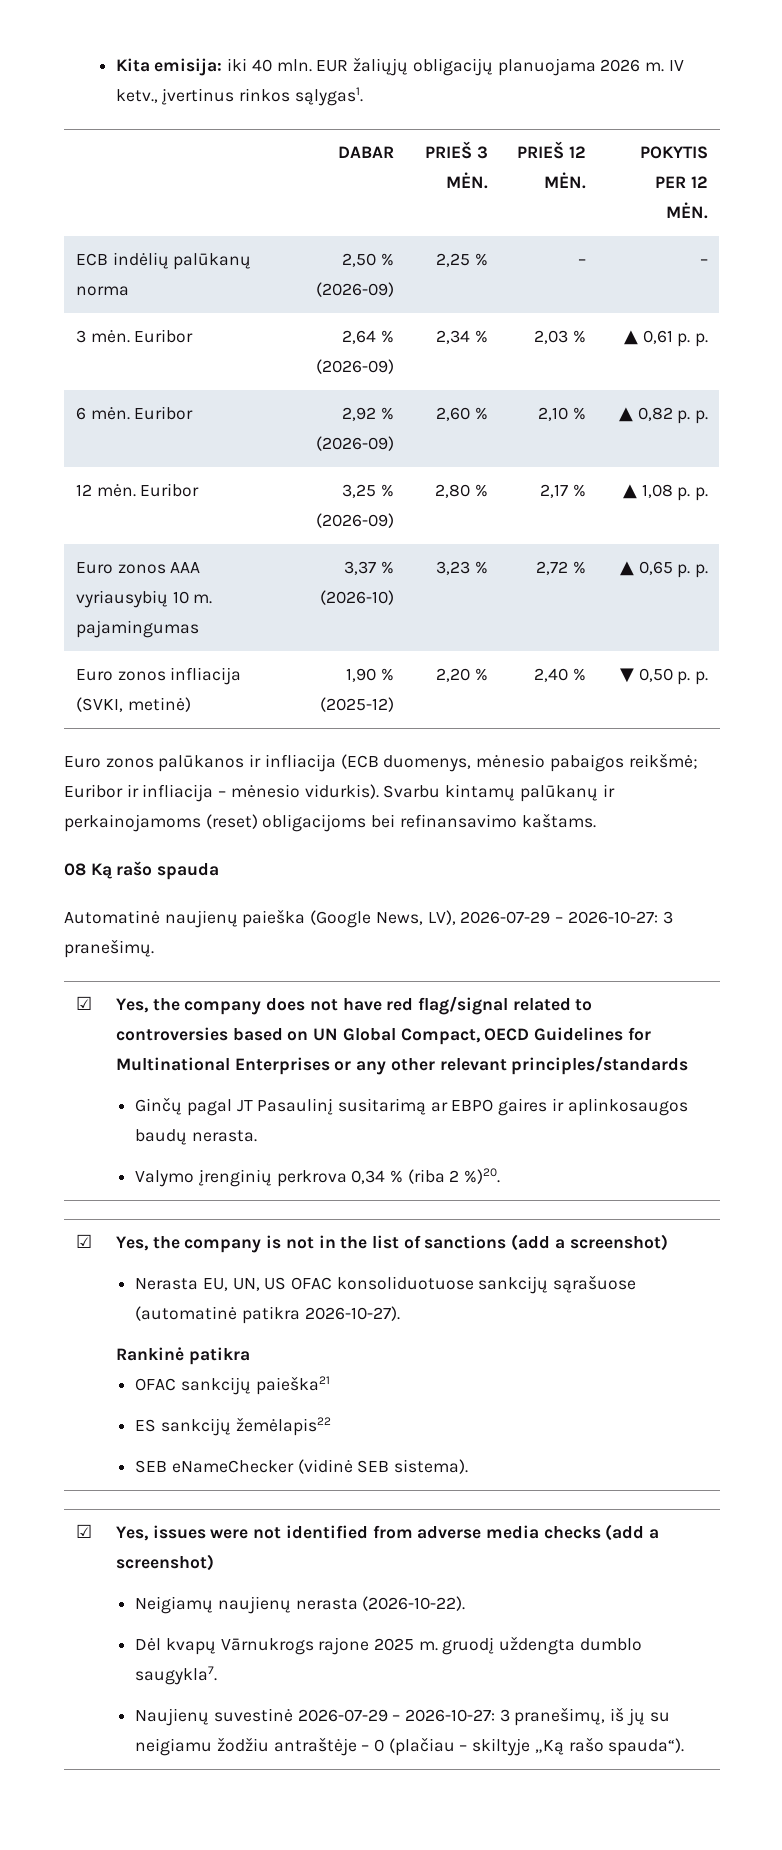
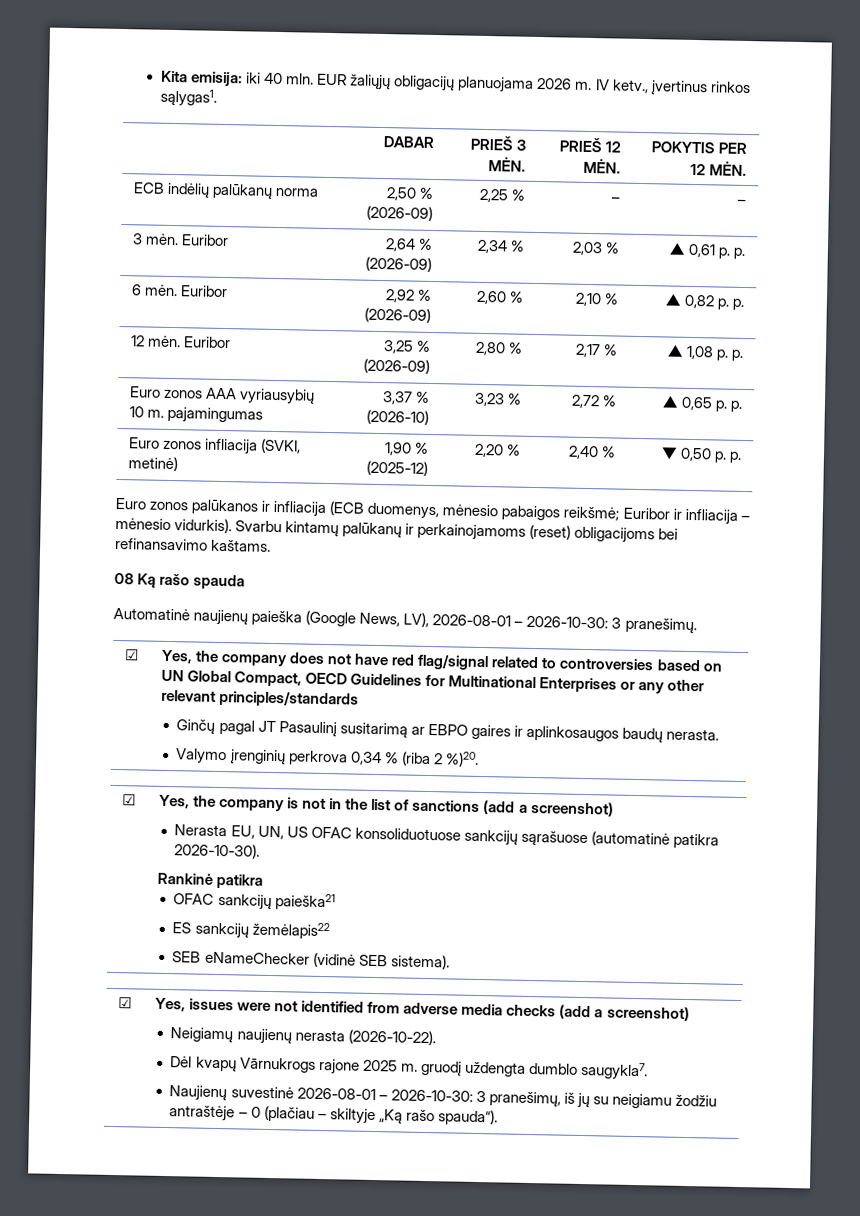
- Automatinė naujienų paieška (Google News, LV), 2026-07-29 – 2026-10-27: 3 pranešimų.
+ Automatinė naujienų paieška (Google News, LV), 2026-08-01 – 2026-10-30: 3 pranešimų.
  ☑ | Yes, the company is not in the list of sanctions (add a screenshot)
- Nerasta EU, UN, US OFAC konsoliduotuose sankcijų sąrašuose (automatinė patikra 2026-10-27).
+ Nerasta EU, UN, US OFAC konsoliduotuose sankcijų sąrašuose (automatinė patikra 2026-10-30).
- Naujienų suvestinė 2026-07-29 – 2026-10-27: 3 pranešimų, iš jų su neigiamu žodžiu antraštėje – 0 (plačiau – skiltyje „Ką rašo spauda“).
+ Naujienų suvestinė 2026-08-01 – 2026-10-30: 3 pranešimų, iš jų su neigiamu žodžiu antraštėje – 0 (plačiau – skiltyje „Ką rašo spauda“).

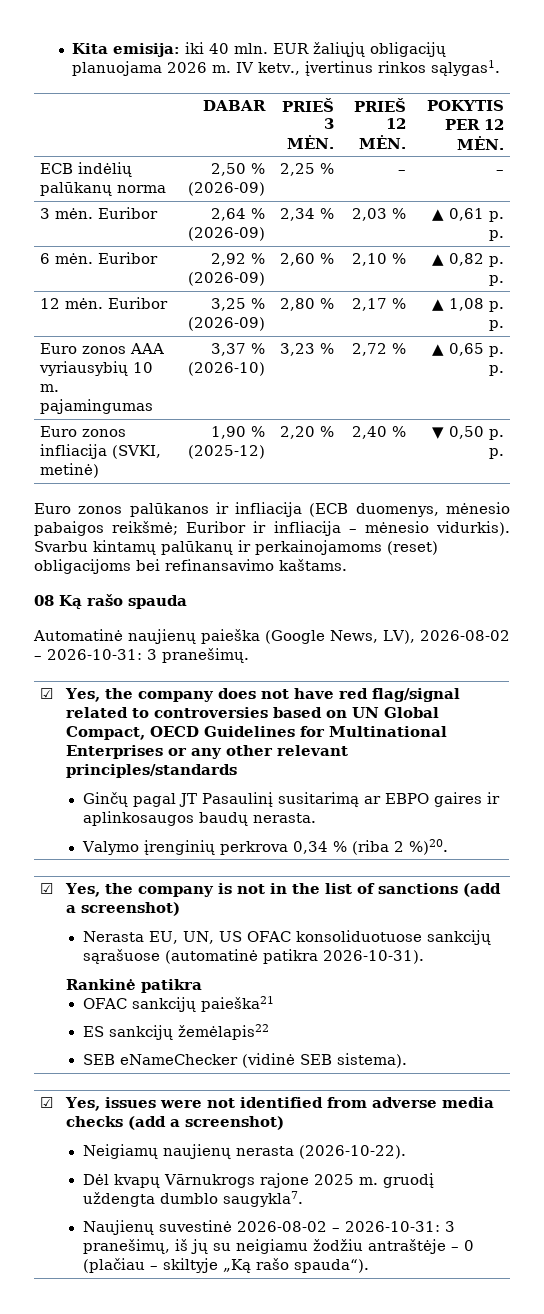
- Automatinė naujienų paieška (Google News, LV), 2026-08-01 – 2026-10-30: 3 pranešimų.
+ Automatinė naujienų paieška (Google News, LV), 2026-08-02 – 2026-10-31: 3 pranešimų.
  ☑ | Yes, the company is not in the list of sanctions (add a screenshot)
- Nerasta EU, UN, US OFAC konsoliduotuose sankcijų sąrašuose (automatinė patikra 2026-10-30).
+ Nerasta EU, UN, US OFAC konsoliduotuose sankcijų sąrašuose (automatinė patikra 2026-10-31).
- Naujienų suvestinė 2026-08-01 – 2026-10-30: 3 pranešimų, iš jų su neigiamu žodžiu antraštėje – 0 (plačiau – skiltyje „Ką rašo spauda“).
+ Naujienų suvestinė 2026-08-02 – 2026-10-31: 3 pranešimų, iš jų su neigiamu žodžiu antraštėje – 0 (plačiau – skiltyje „Ką rašo spauda“).

